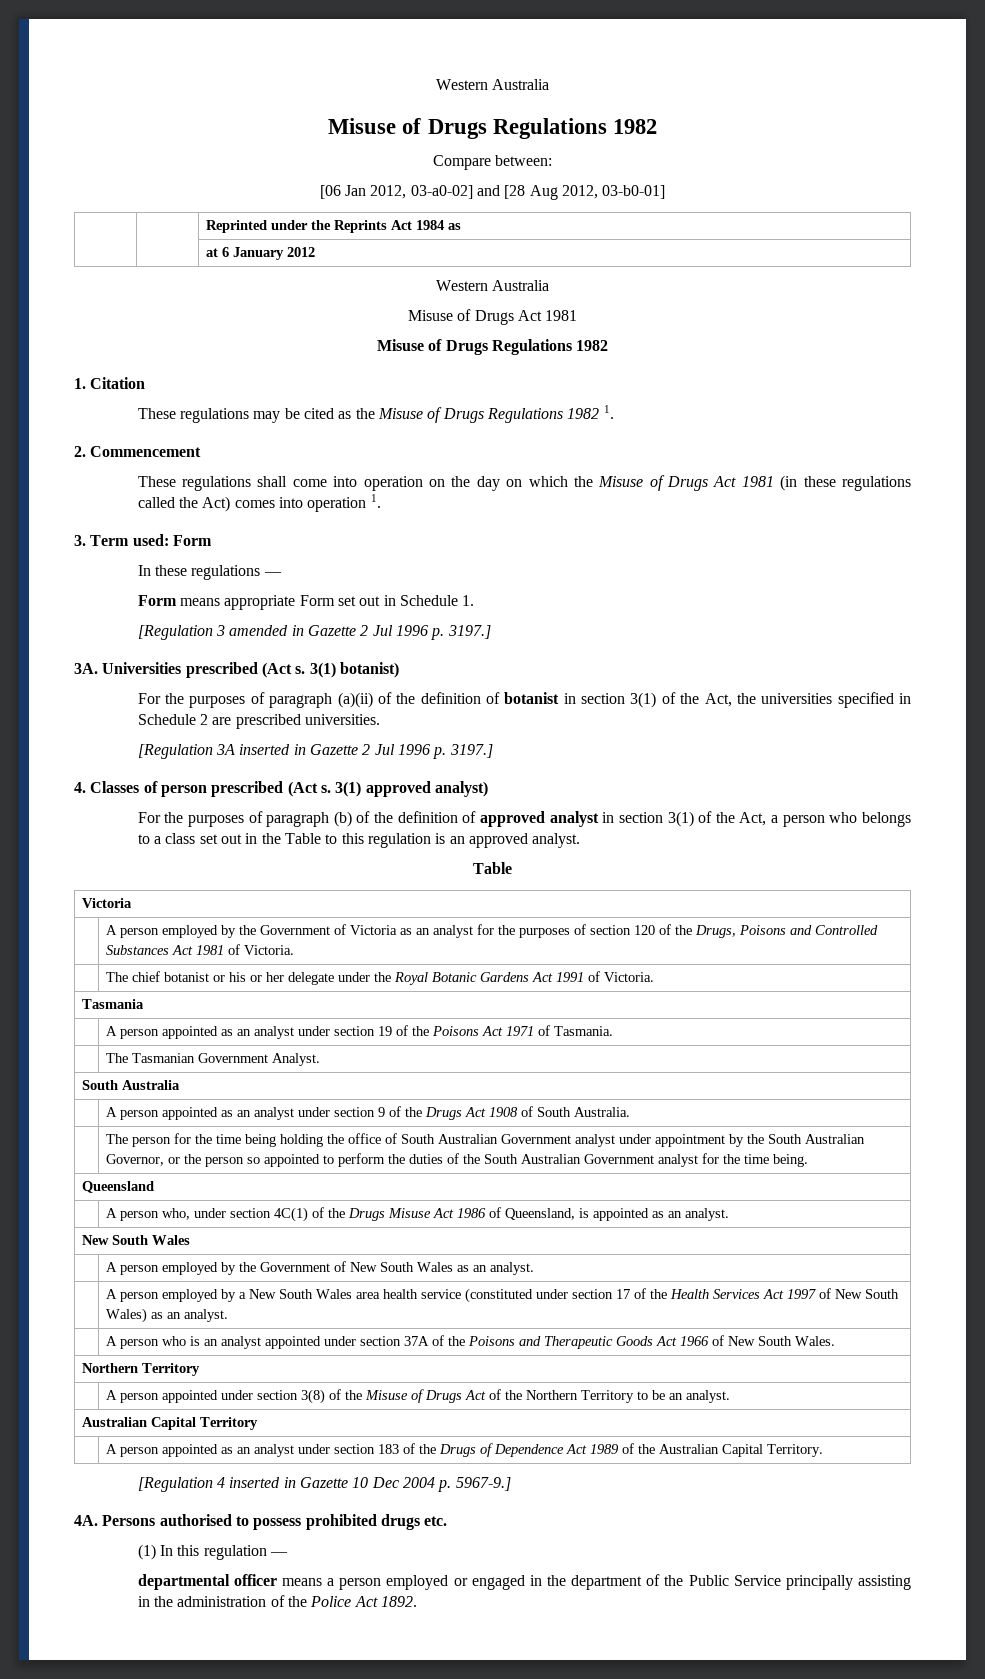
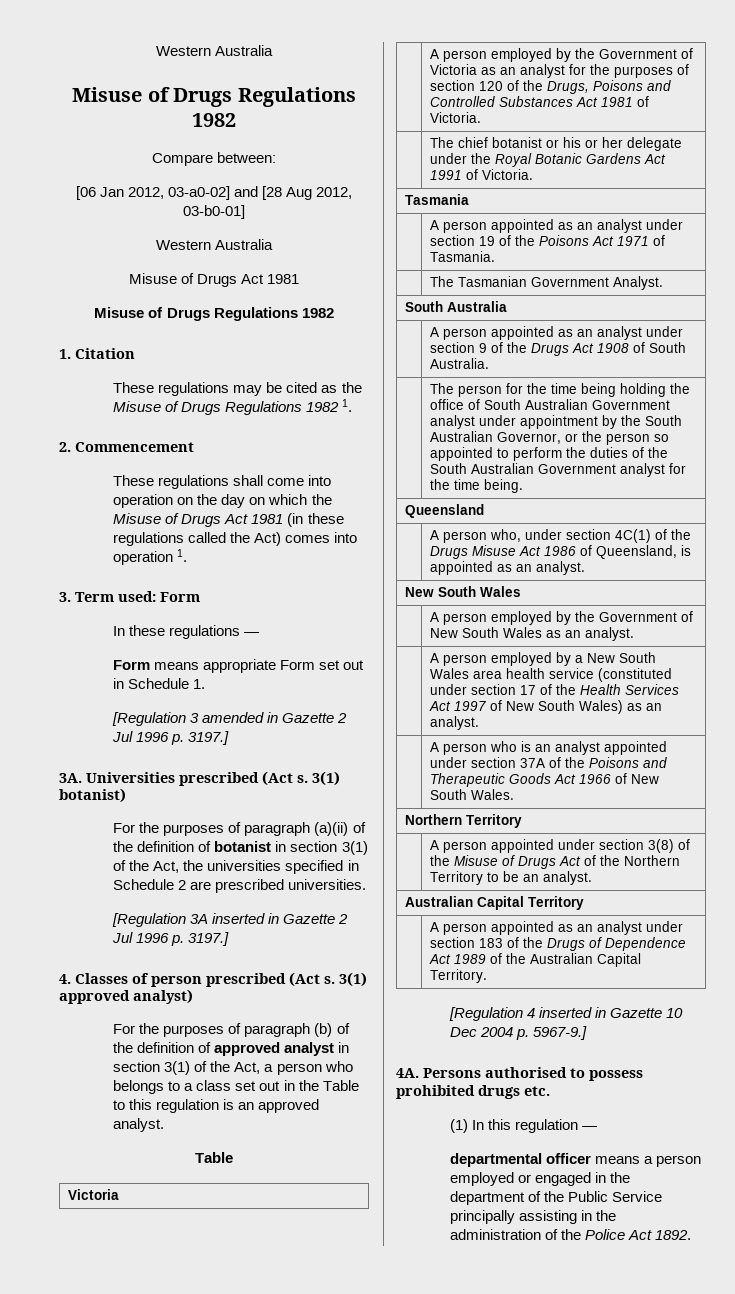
- | | Reprinted under the Reprints Act 1984 as
- | | at 6 January 2012

